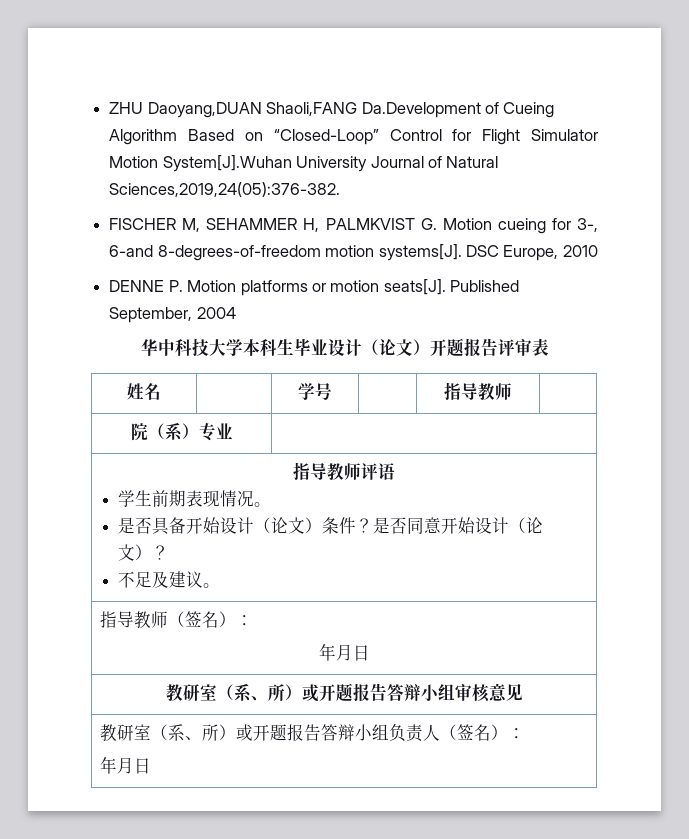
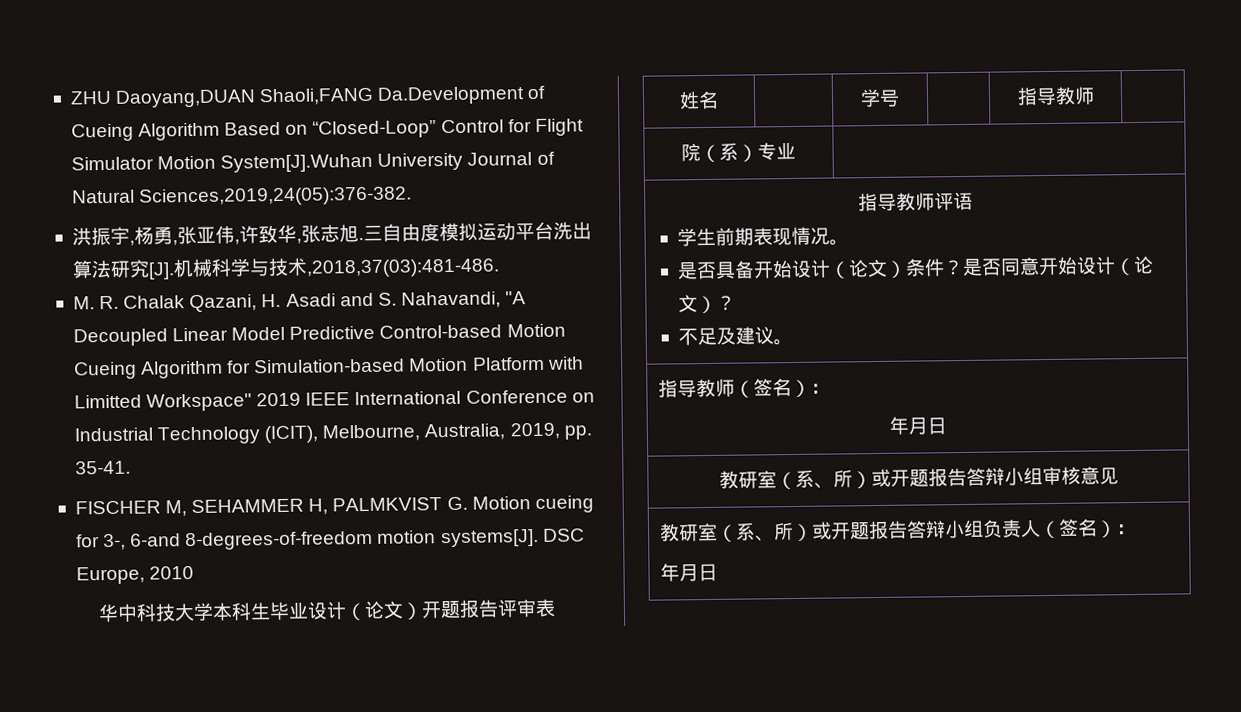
+ 洪振宇,杨勇,张亚伟,许致华,张志旭.三自由度模拟运动平台洗出算法研究[J].机械科学与技术,2018,37(03):481-486.
+ M. R. Chalak Qazani, H. Asadi and S. Nahavandi, "A Decoupled Linear Model Predictive Control-based Motion Cueing Algorithm for Simulation-based Motion Platform with Limitted Workspace" 2019 IEEE International Conference on Industrial Technology (ICIT), Melbourne, Australia, 2019, pp. 35-41.
- DENNE P. Motion platforms or motion seats[J]. Published September, 2004

